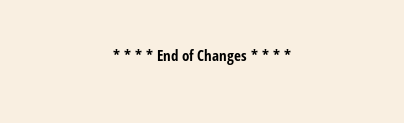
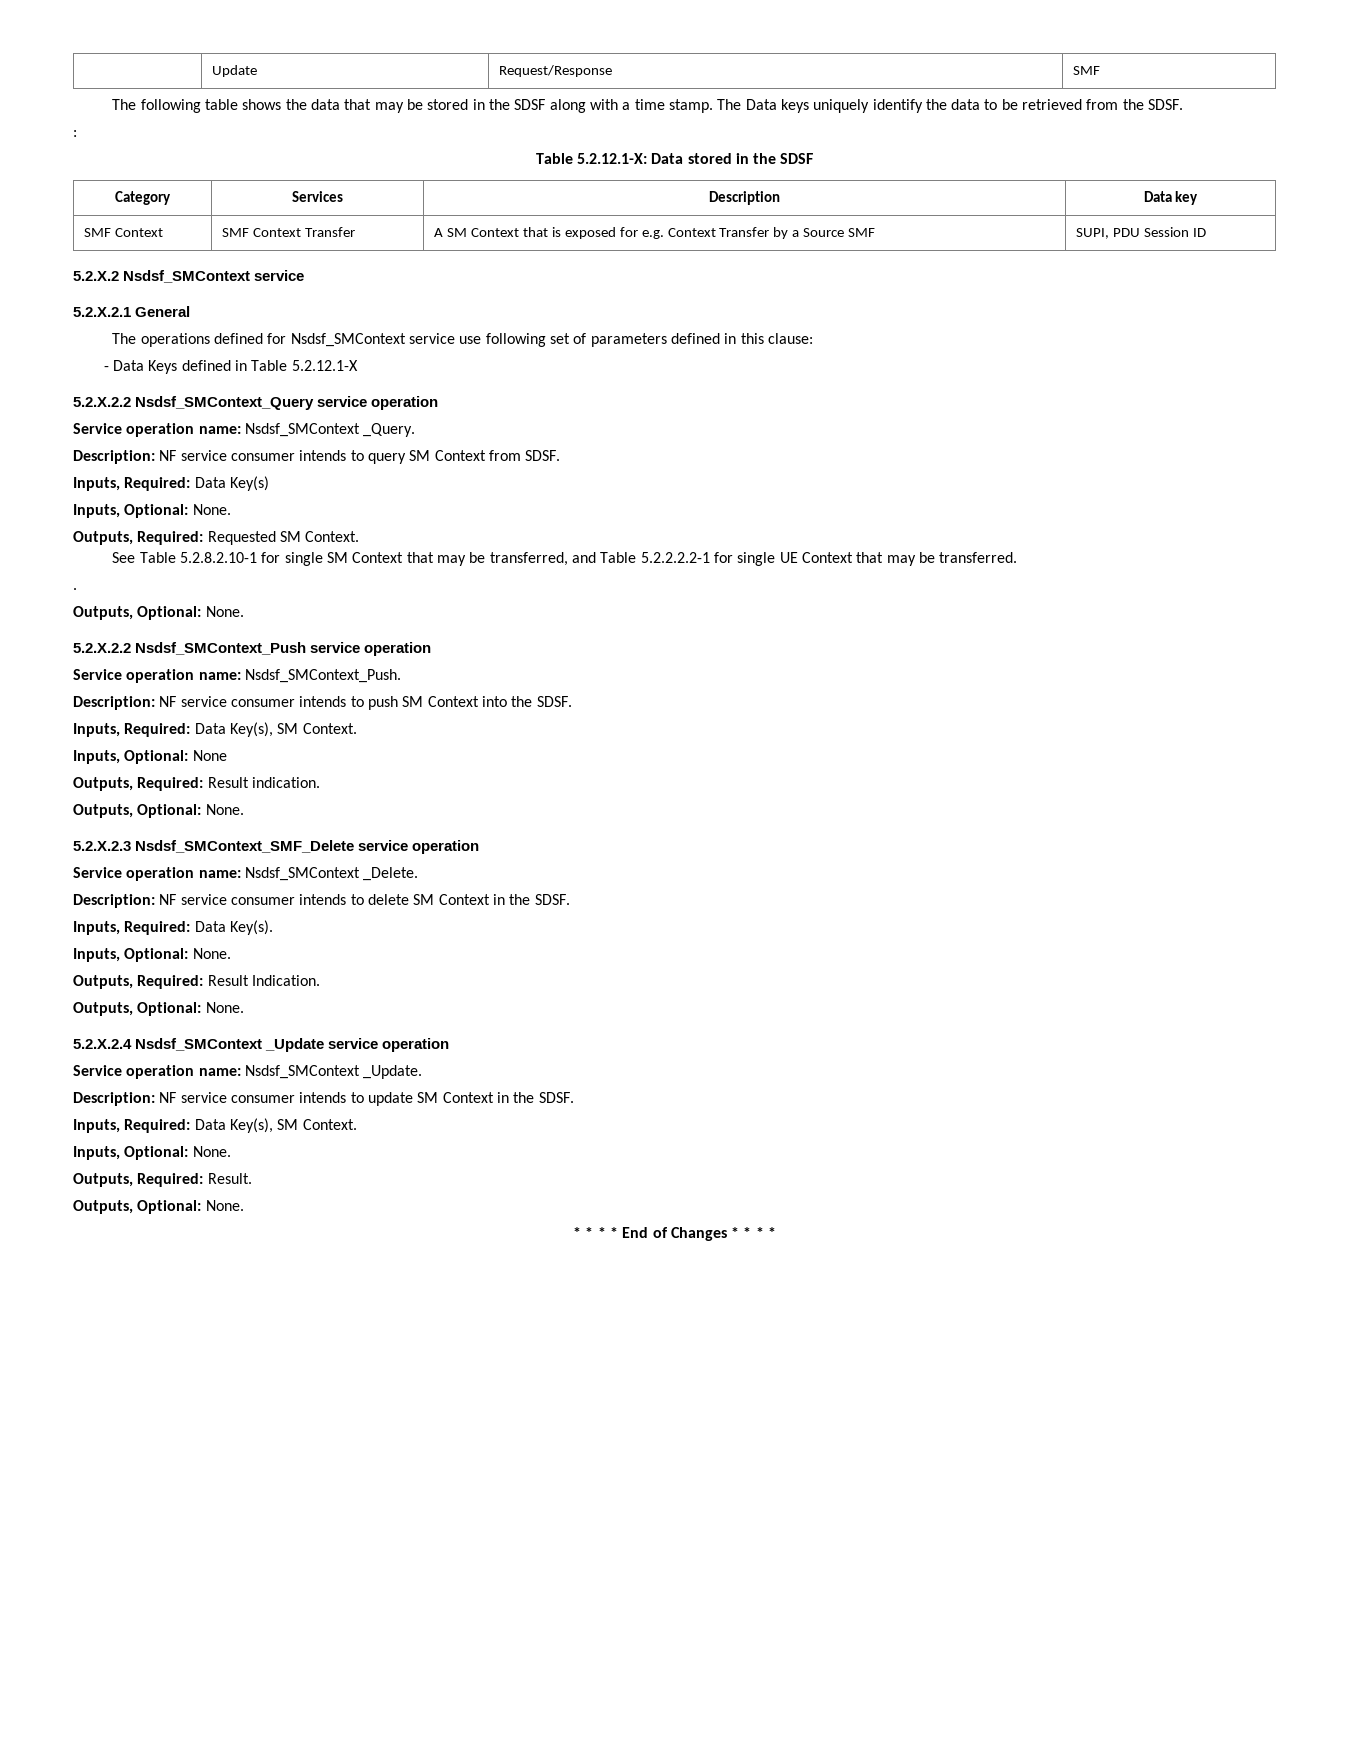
+ | Update | Request/Response | SMF
+ The following table shows the data that may be stored in the SDSF along with a time stamp. The Data keys uniquely identify the data to be retrieved from the SDSF.
+ :
+ Table 5.2.12.1-X: Data stored in the SDSF
+ Category | Services | Description | Data key
+ SMF Context | SMF Context Transfer | A SM Context that is exposed for e.g. Context Transfer by a Source SMF | SUPI, PDU Session ID
+ 5.2.X.2 Nsdsf_SMContext service
+ 5.2.X.2.1 General
+ The operations defined for Nsdsf_SMContext service use following set of parameters defined in this clause:
+ - Data Keys defined in Table 5.2.12.1-X
+ 5.2.X.2.2 Nsdsf_SMContext_Query service operation
+ Service operation name: Nsdsf_SMContext _Query.
+ Description: NF service consumer intends to query SM Context from SDSF.
+ Inputs, Required: Data Key(s)
+ Inputs, Optional: None.
+ Outputs, Required: Requested SM Context.
+ See Table 5.2.8.2.10-1 for single SM Context that may be transferred, and Table 5.2.2.2.2-1 for single UE Context that may be transferred.
+ .
+ Outputs, Optional: None.
+ 5.2.X.2.2 Nsdsf_SMContext_Push service operation
+ Service operation name: Nsdsf_SMContext_Push.
+ Description: NF service consumer intends to push SM Context into the SDSF.
+ Inputs, Required: Data Key(s), SM Context.
+ Inputs, Optional: None
+ Outputs, Required: Result indication.
+ Outputs, Optional: None.
+ 5.2.X.2.3 Nsdsf_SMContext_SMF_Delete service operation
+ Service operation name: Nsdsf_SMContext _Delete.
+ Description: NF service consumer intends to delete SM Context in the SDSF.
+ Inputs, Required: Data Key(s).
+ Inputs, Optional: None.
+ Outputs, Required: Result Indication.
+ Outputs, Optional: None.
+ 5.2.X.2.4 Nsdsf_SMContext _Update service operation
+ Service operation name: Nsdsf_SMContext _Update.
+ Description: NF service consumer intends to update SM Context in the SDSF.
+ Inputs, Required: Data Key(s), SM Context.
+ Inputs, Optional: None.
+ Outputs, Required: Result.
+ Outputs, Optional: None.

